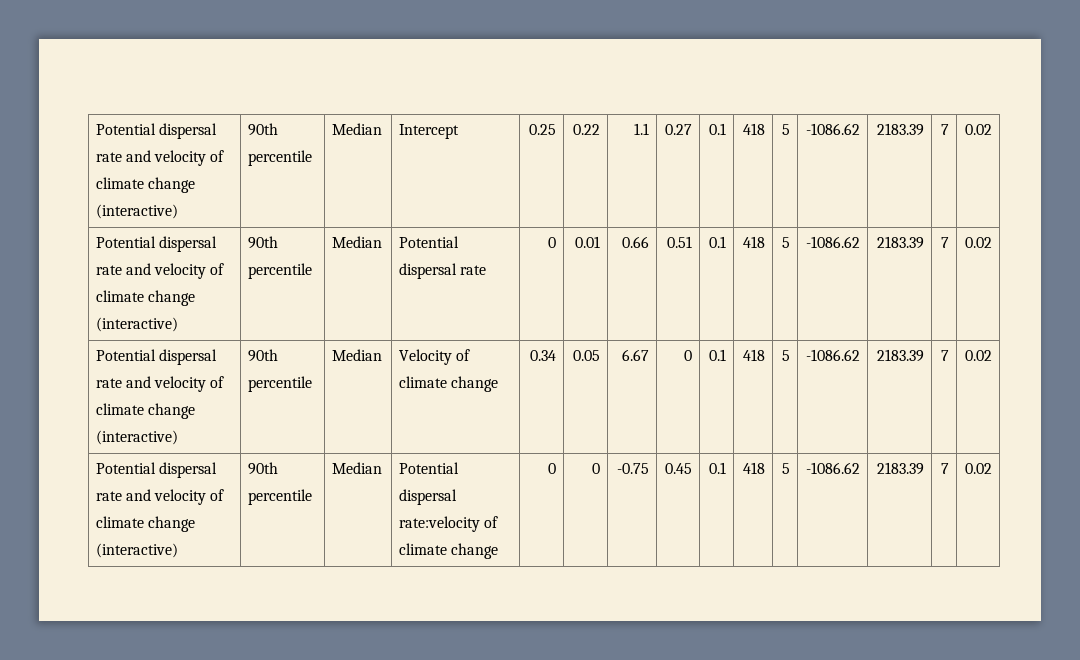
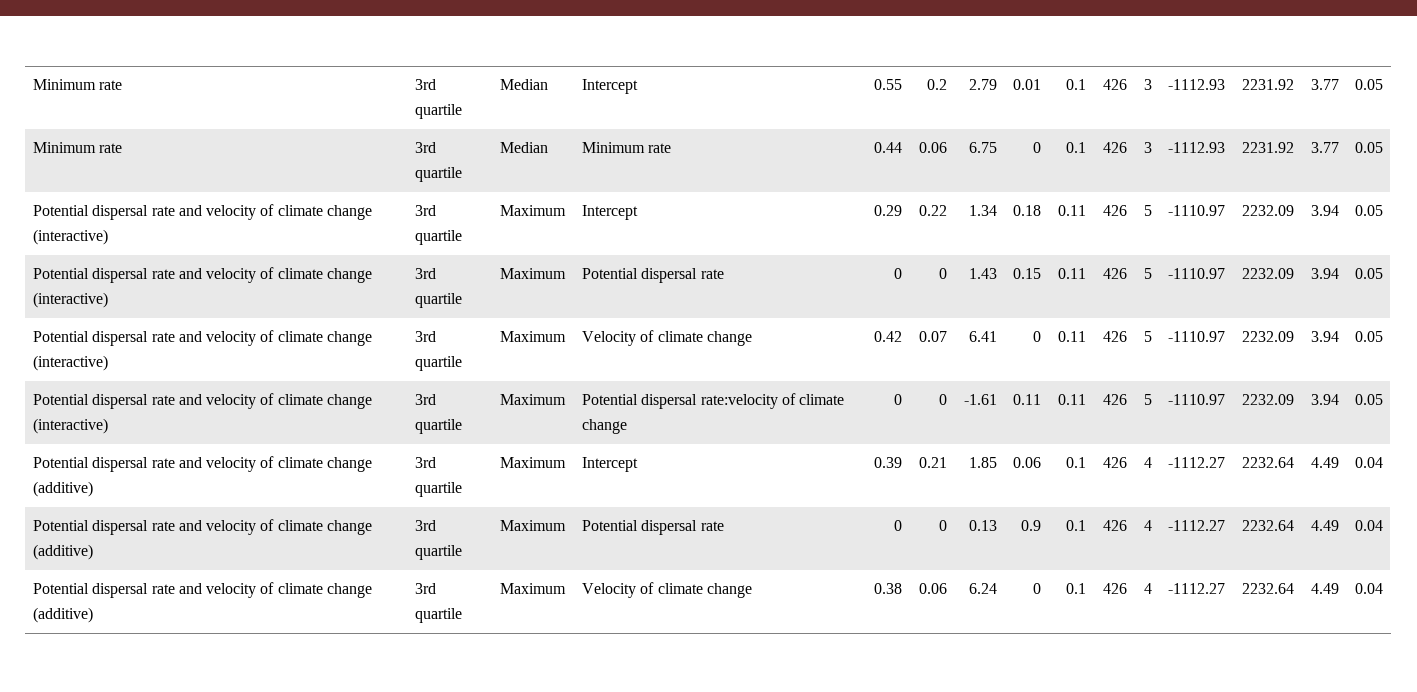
- Potential dispersal rate and velocity of climate change (interactive) | 90th percentile | Median | Intercept | 0.25 | 0.22 | 1.1 | 0.27 | 0.1 | 418 | 5 | -1086.62 | 2183.39 | 7 | 0.02
- Potential dispersal rate and velocity of climate change (interactive) | 90th percentile | Median | Potential dispersal rate | 0 | 0.01 | 0.66 | 0.51 | 0.1 | 418 | 5 | -1086.62 | 2183.39 | 7 | 0.02
- Potential dispersal rate and velocity of climate change (interactive) | 90th percentile | Median | Velocity of climate change | 0.34 | 0.05 | 6.67 | 0 | 0.1 | 418 | 5 | -1086.62 | 2183.39 | 7 | 0.02
- Potential dispersal rate and velocity of climate change (interactive) | 90th percentile | Median | Potential dispersal rate:velocity of climate change | 0 | 0 | -0.75 | 0.45 | 0.1 | 418 | 5 | -1086.62 | 2183.39 | 7 | 0.02
+ Minimum rate | 3rd quartile | Median | Intercept | 0.55 | 0.2 | 2.79 | 0.01 | 0.1 | 426 | 3 | -1112.93 | 2231.92 | 3.77 | 0.05
+ Minimum rate | 3rd quartile | Median | Minimum rate | 0.44 | 0.06 | 6.75 | 0 | 0.1 | 426 | 3 | -1112.93 | 2231.92 | 3.77 | 0.05
+ Potential dispersal rate and velocity of climate change (interactive) | 3rd quartile | Maximum | Intercept | 0.29 | 0.22 | 1.34 | 0.18 | 0.11 | 426 | 5 | -1110.97 | 2232.09 | 3.94 | 0.05
+ Potential dispersal rate and velocity of climate change (interactive) | 3rd quartile | Maximum | Potential dispersal rate | 0 | 0 | 1.43 | 0.15 | 0.11 | 426 | 5 | -1110.97 | 2232.09 | 3.94 | 0.05
+ Potential dispersal rate and velocity of climate change (interactive) | 3rd quartile | Maximum | Velocity of climate change | 0.42 | 0.07 | 6.41 | 0 | 0.11 | 426 | 5 | -1110.97 | 2232.09 | 3.94 | 0.05
+ Potential dispersal rate and velocity of climate change (interactive) | 3rd quartile | Maximum | Potential dispersal rate:velocity of climate change | 0 | 0 | -1.61 | 0.11 | 0.11 | 426 | 5 | -1110.97 | 2232.09 | 3.94 | 0.05
+ Potential dispersal rate and velocity of climate change (additive) | 3rd quartile | Maximum | Intercept | 0.39 | 0.21 | 1.85 | 0.06 | 0.1 | 426 | 4 | -1112.27 | 2232.64 | 4.49 | 0.04
+ Potential dispersal rate and velocity of climate change (additive) | 3rd quartile | Maximum | Potential dispersal rate | 0 | 0 | 0.13 | 0.9 | 0.1 | 426 | 4 | -1112.27 | 2232.64 | 4.49 | 0.04
+ Potential dispersal rate and velocity of climate change (additive) | 3rd quartile | Maximum | Velocity of climate change | 0.38 | 0.06 | 6.24 | 0 | 0.1 | 426 | 4 | -1112.27 | 2232.64 | 4.49 | 0.04

